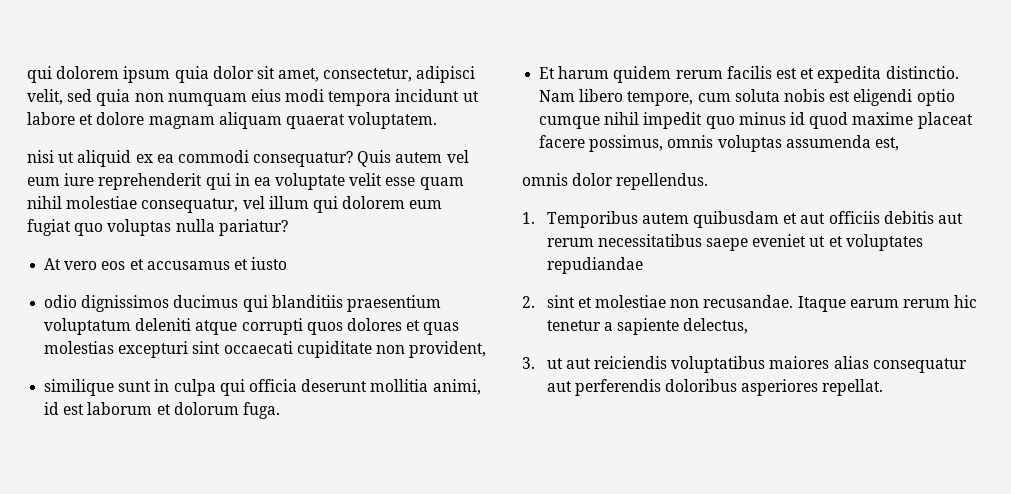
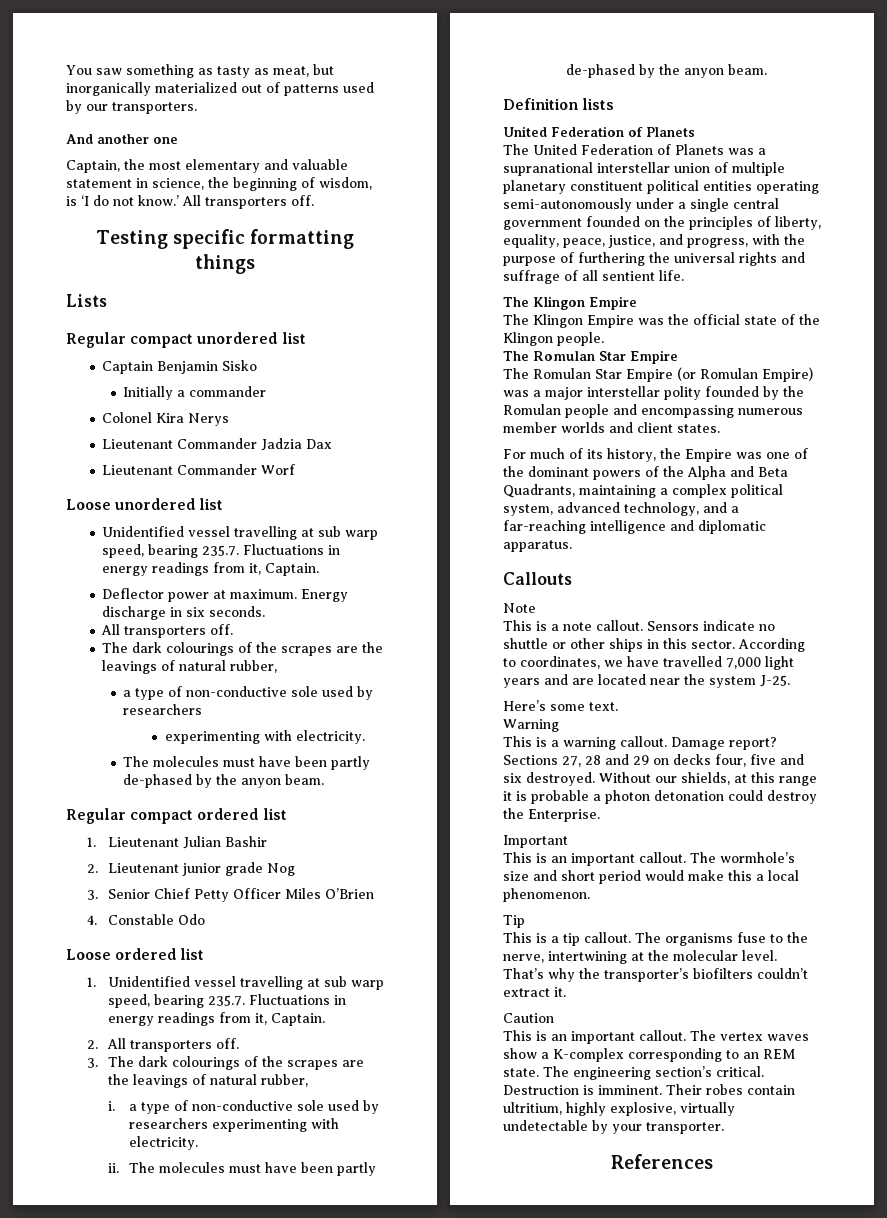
- qui dolorem ipsum quia dolor sit amet, consectetur, adipisci velit, sed quia non numquam eius modi tempora incidunt ut labore et dolore magnam aliquam quaerat voluptatem.
- nisi ut aliquid ex ea commodi consequatur? Quis autem vel eum iure reprehenderit qui in ea voluptate velit esse quam nihil molestiae consequatur, vel illum qui dolorem eum fugiat quo voluptas nulla pariatur?
- At vero eos et accusamus et iusto
- odio dignissimos ducimus qui blanditiis praesentium voluptatum deleniti atque corrupti quos dolores et quas molestias excepturi sint occaecati cupiditate non provident,
- similique sunt in culpa qui officia deserunt mollitia animi, id est laborum et dolorum fuga.
- Et harum quidem rerum facilis est et expedita distinctio. Nam libero tempore, cum soluta nobis est eligendi optio cumque nihil impedit quo minus id quod maxime placeat facere possimus, omnis voluptas assumenda est,
- omnis dolor repellendus.
- 1. Temporibus autem quibusdam et aut officiis debitis aut rerum necessitatibus saepe eveniet ut et voluptates repudiandae
- 2. sint et molestiae non recusandae. Itaque earum rerum hic tenetur a sapiente delectus,
- 3. ut aut reiciendis voluptatibus maiores alias consequatur aut perferendis doloribus asperiores repellat.
+ You saw something as tasty as meat, but inorganically materialized out of patterns used by our transporters.
+ And another one
+ Captain, the most elementary and valuable statement in science, the beginning of wisdom, is ‘I do not know.’ All transporters off.
+ Testing specific formatting things
+ Lists
+ Regular compact unordered list
+ Captain Benjamin Sisko
+ Initially a commander
+ Colonel Kira Nerys
+ Lieutenant Commander Jadzia Dax
+ Lieutenant Commander Worf
+ Loose unordered list
+ Unidentified vessel travelling at sub warp speed, bearing 235.7. Fluctuations in energy readings from it, Captain.
+ Deflector power at maximum. Energy discharge in six seconds.
+ All transporters off.
+ The dark colourings of the scrapes are the leavings of natural rubber,
+ a type of non-conductive sole used by researchers
+ experimenting with electricity.
+ The molecules must have been partly de-phased by the anyon beam.
+ Regular compact ordered list
+ 1. Lieutenant Julian Bashir
+ 2. Lieutenant junior grade Nog
+ 3. Senior Chief Petty Officer Miles O’Brien
+ 4. Constable Odo
+ Loose ordered list
+ 1. Unidentified vessel travelling at sub warp speed, bearing 235.7. Fluctuations in energy readings from it, Captain.
+ 2. All transporters off.
+ 3. The dark colourings of the scrapes are the leavings of natural rubber,
+ i. a type of non-conductive sole used by researchers experimenting with electricity.
+ ii. The molecules must have been partly de-phased by the anyon beam.
+ Definition lists
+ United Federation of Planets
+ The United Federation of Planets was a supranational interstellar union of multiple planetary constituent political entities operating semi-autonomously under a single central government founded on the principles of liberty, equality, peace, justice, and progress, with the purpose of furthering the universal rights and suffrage of all sentient life.
+ The Klingon Empire
+ The Klingon Empire was the official state of the Klingon people.
+ The Romulan Star Empire
+ The Romulan Star Empire (or Romulan Empire) was a major interstellar polity founded by the Romulan people and encompassing numerous member worlds and client states.
+ For much of its history, the Empire was one of the dominant powers of the Alpha and Beta Quadrants, maintaining a complex political system, advanced technology, and a far-reaching intelligence and diplomatic apparatus.
+ Callouts
+ Note
+ This is a note callout. Sensors indicate no shuttle or other ships in this sector. According to coordinates, we have travelled 7,000 light years and are located near the system J-25.
+ Here’s some text.
+ Warning
+ This is a warning callout. Damage report? Sections 27, 28 and 29 on decks four, five and six destroyed. Without our shields, at this range it is probable a photon detonation could destroy the Enterprise.
+ Important
+ This is an important callout. The wormhole’s size and short period would make this a local phenomenon.
+ Tip
+ This is a tip callout. The organisms fuse to the nerve, intertwining at the molecular level. That’s why the transporter’s biofilters couldn’t extract it.
+ Caution
+ This is an important callout. The vertex waves show a K-complex corresponding to an REM state. The engineering section’s critical. Destruction is imminent. Their robes contain ultritium, highly explosive, virtually undetectable by your transporter.
+ References

